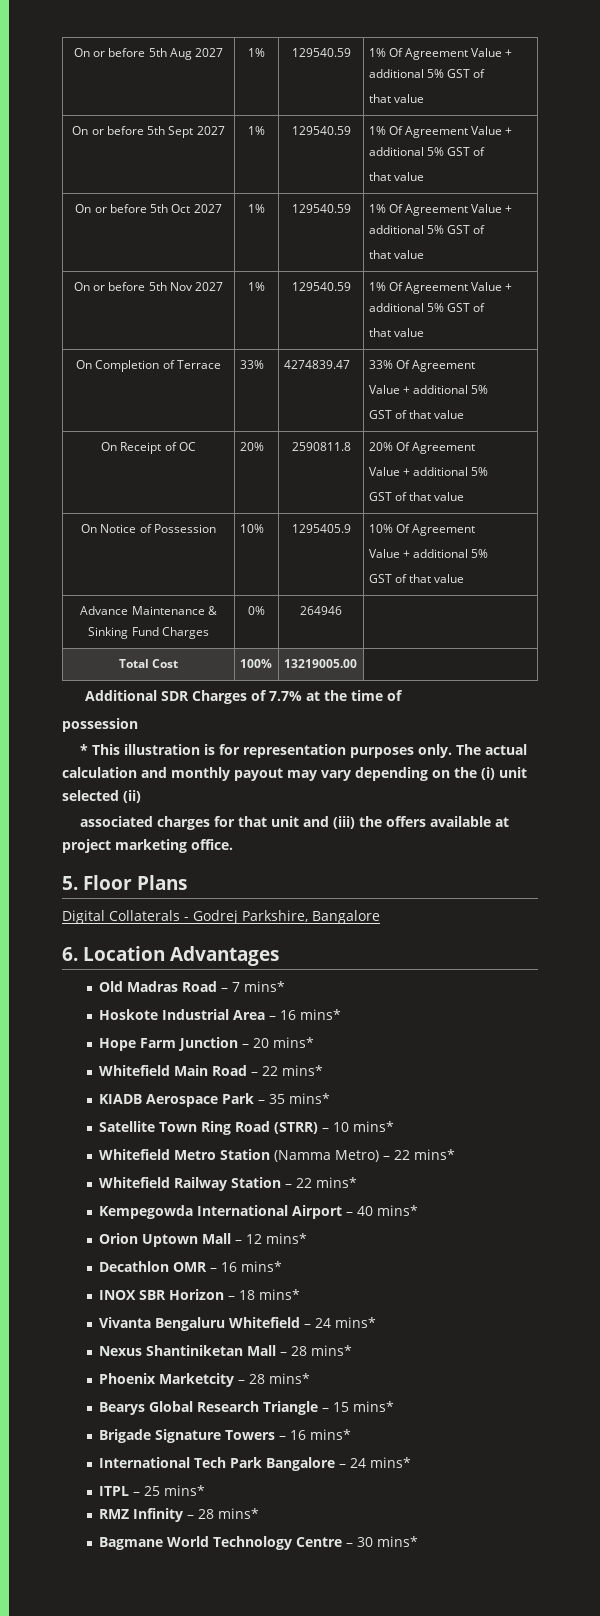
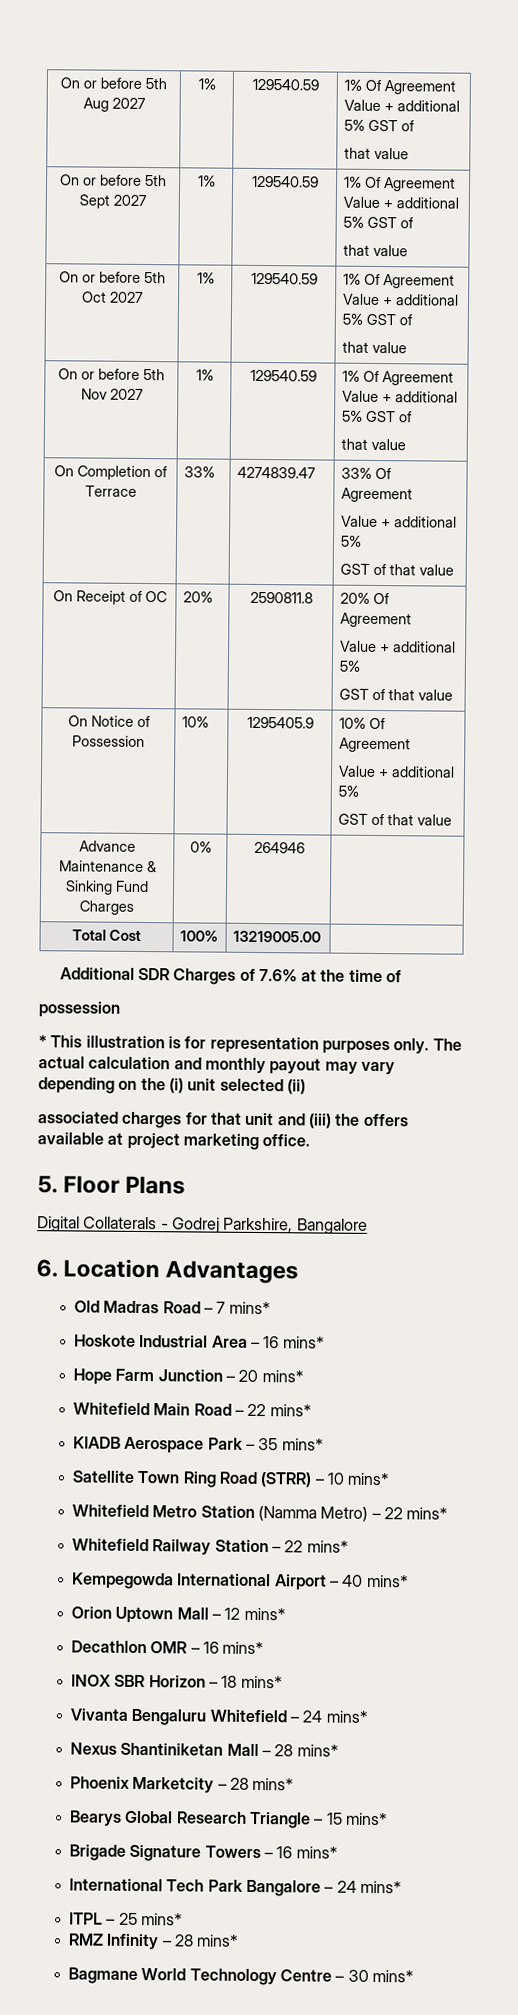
- Additional SDR Charges of 7.7% at the time of
+ Additional SDR Charges of 7.6% at the time of

